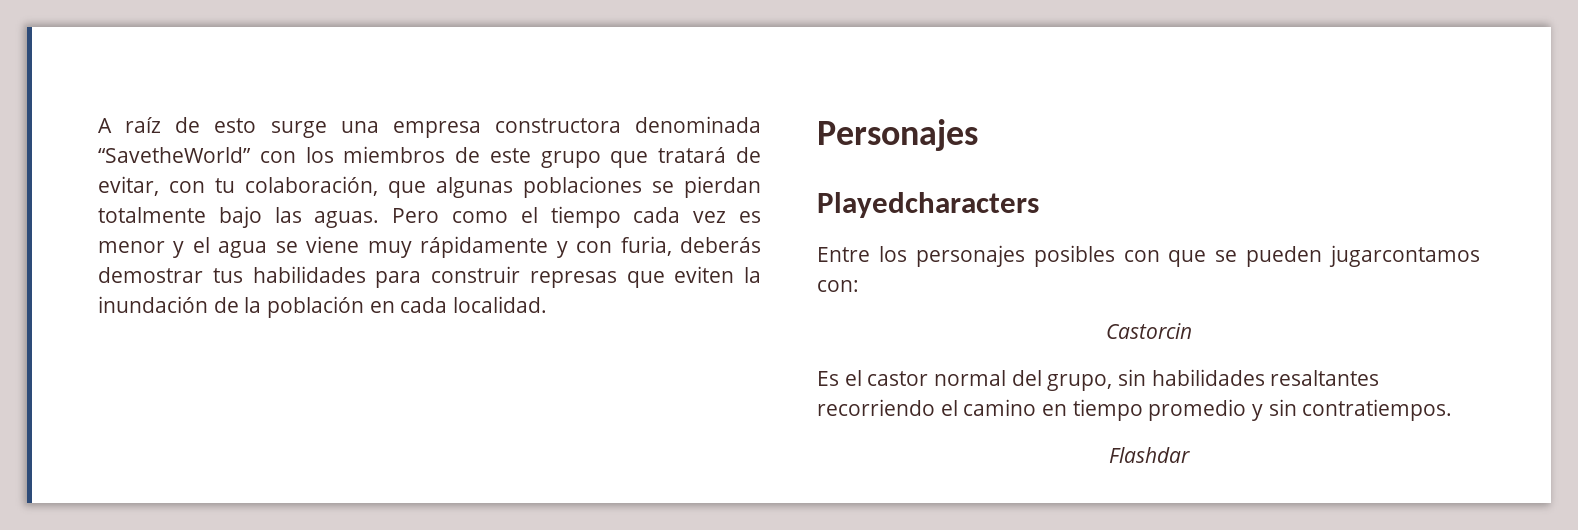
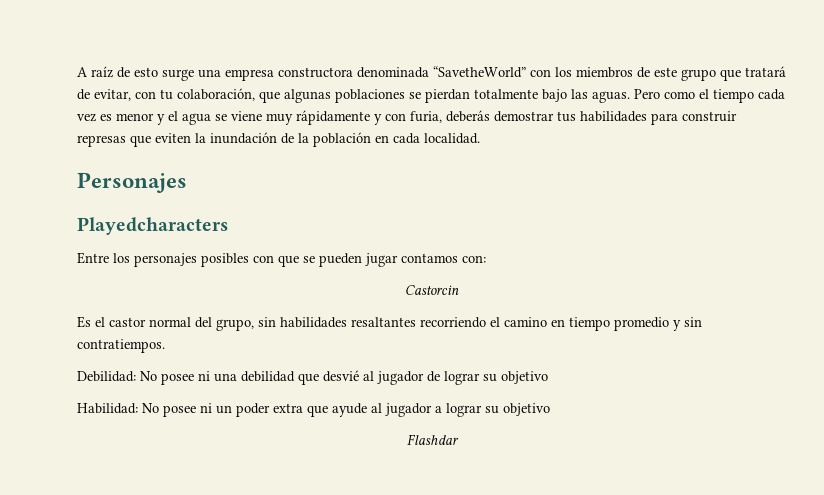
- Entre los personajes posibles con que se pueden jugarcontamos con:
+ Entre los personajes posibles con que se pueden jugar contamos con:
+ Debilidad: No posee ni una debilidad que desvié al jugador de lograr su objetivo
+ Habilidad: No posee ni un poder extra que ayude al jugador a lograr su objetivo

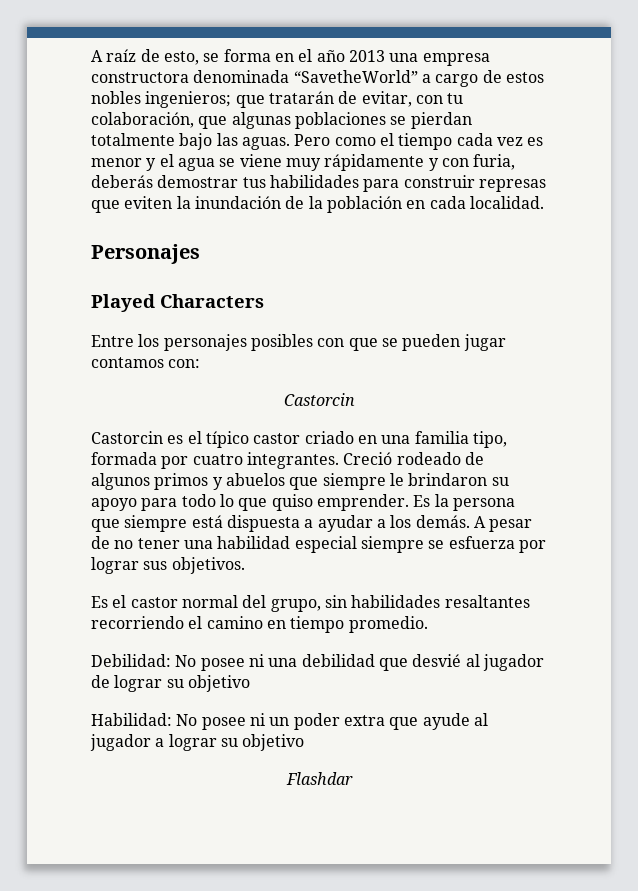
- A raíz de esto surge una empresa constructora denominada “SavetheWorld” con los miembros de este grupo que tratará de evitar, con tu colaboración, que algunas poblaciones se pierdan totalmente bajo las aguas.
+ A raíz de esto, se forma en el año 2013 una empresa constructora denominada “SavetheWorld” a cargo de estos nobles ingenieros; que tratarán de evitar, con tu colaboración, que algunas poblaciones se pierdan totalmente bajo las aguas.
- Playedcharacters
+ Played Characters
+ Castorcin es el típico castor criado en una familia tipo, formada por cuatro integrantes. Creció rodeado de algunos primos y abuelos que siempre le brindaron su apoyo para todo lo que quiso emprender. Es la persona que siempre está dispuesta a ayudar a los demás. A pesar de no tener una habilidad especial siempre se esfuerza por lograr sus objetivos.
- Es el castor normal del grupo, sin habilidades resaltantes recorriendo el camino en tiempo promedio y sin contratiempos.
+ Es el castor normal del grupo, sin habilidades resaltantes recorriendo el camino en tiempo promedio.

